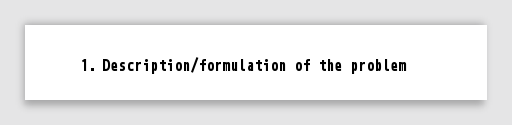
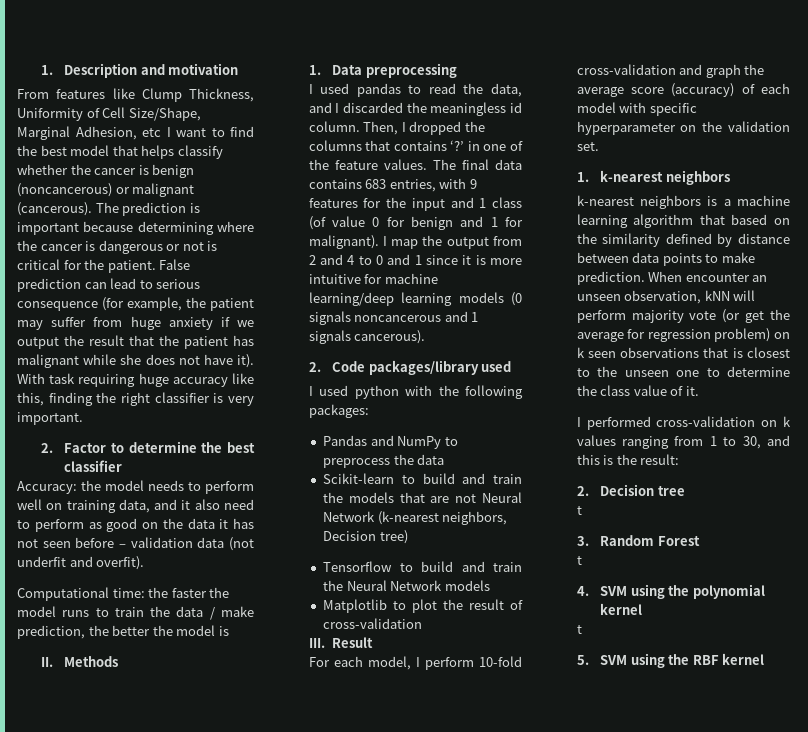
- 1. Description/formulation of the problem
+ 1. Description and motivation
+ From features like Clump Thickness, Uniformity of Cell Size/Shape, Marginal Adhesion, etc I want to find the best model that helps classify whether the cancer is benign (noncancerous) or malignant (cancerous). The prediction is important because determining where the cancer is dangerous or not is critical for the patient. False prediction can lead to serious consequence (for example, the patient may suffer from huge anxiety if we output the result that the patient has malignant while she does not have it). With task requiring huge accuracy like this, finding the right classifier is very important.
+ 2. Factor to determine the best classifier
+ Accuracy: the model needs to perform well on training data, and it also need to perform as good on the data it has not seen before – validation data (not underfit and overfit).
+ Computational time: the faster the model runs to train the data / make prediction, the better the model is
+ II. Methods
+ 1. Data preprocessing
+ I used pandas to read the data, and I discarded the meaningless id column. Then, I dropped the columns that contains ‘?’ in one of the feature values. The final data contains 683 entries, with 9 features for the input and 1 class (of value 0 for benign and 1 for malignant). I map the output from 2 and 4 to 0 and 1 since it is more intuitive for machine learning/deep learning models (0 signals noncancerous and 1 signals cancerous).
+ 2. Code packages/library used
+ I used python with the following packages:
+ Pandas and NumPy to preprocess the data
+ Scikit-learn to build and train the models that are not Neural Network (k-nearest neighbors, Decision tree)
+ Tensorflow to build and train the Neural Network models
+ Matplotlib to plot the result of cross-validation
+ III. Result
+ For each model, I perform 10-fold cross-validation and graph the average score (accuracy) of each model with specific hyperparameter on the validation set.
+ 1. k-nearest neighbors
+ k-nearest neighbors is a machine learning algorithm that based on the similarity defined by distance between data points to make prediction. When encounter an unseen observation, kNN will perform majority vote (or get the average for regression problem) on k seen observations that is closest to the unseen one to determine the class value of it.
+ I performed cross-validation on k values ranging from 1 to 30, and this is the result:
+ 2. Decision tree
+ t
+ 3. Random Forest
+ t
+ 4. SVM using the polynomial kernel
+ t
+ 5. SVM using the RBF kernel

